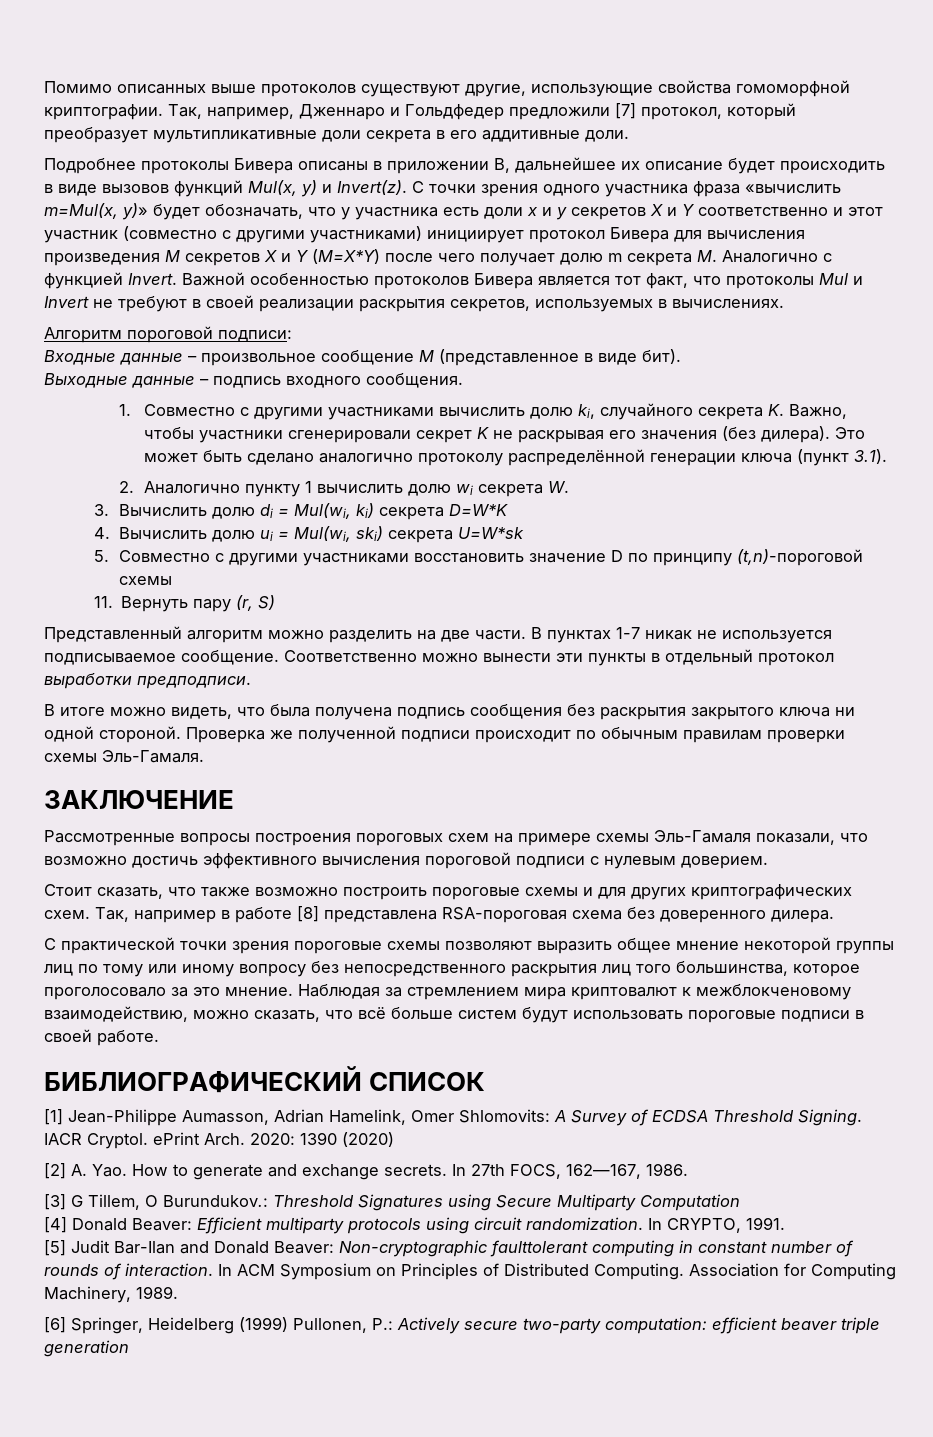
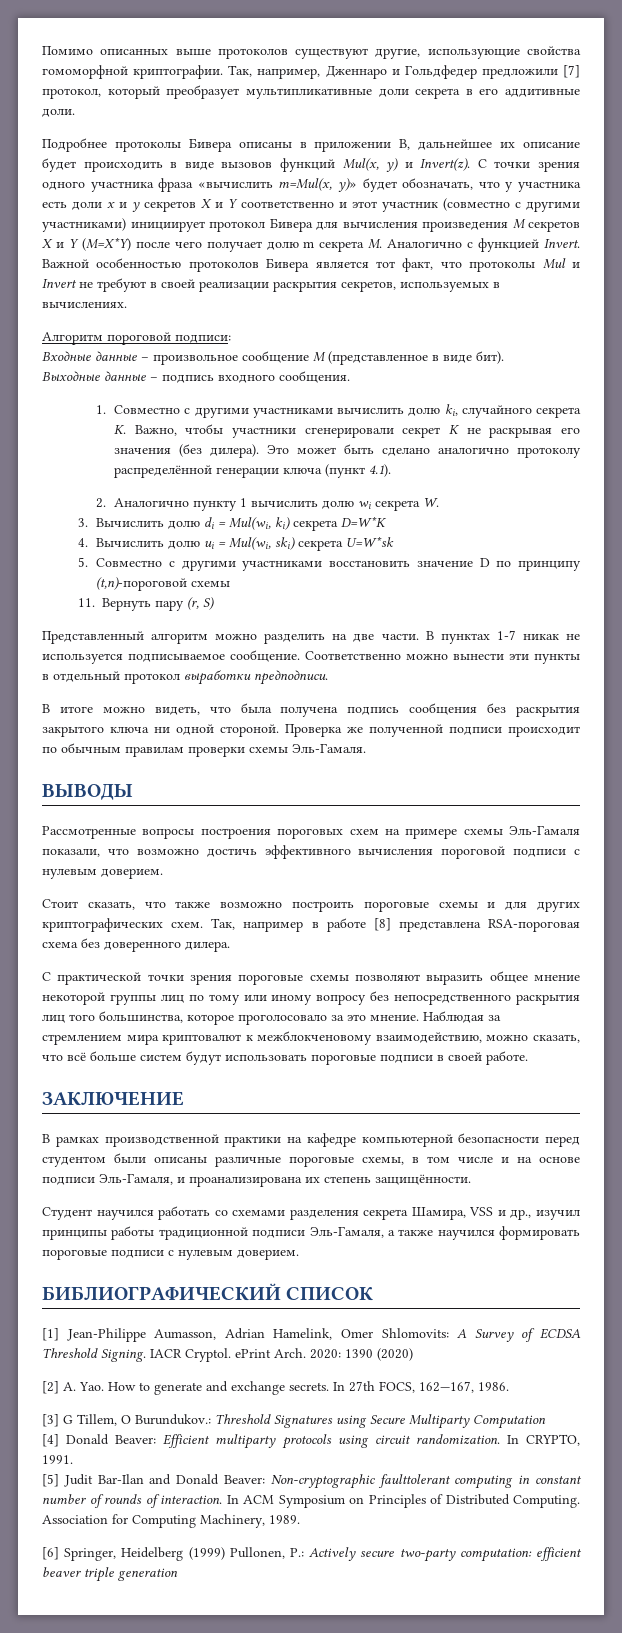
- Это может быть сделано аналогично протоколу распределённой генерации ключа (пункт 3.1).
+ Это может быть сделано аналогично протоколу распределённой генерации ключа (пункт 4.1).
- ЗАКЛЮЧЕНИЕ
+ ВЫВОДЫ
+ ЗАКЛЮЧЕНИЕ
+ В рамках производственной практики на кафедре компьютерной безопасности перед студентом были описаны различные пороговые схемы, в том числе и на основе подписи Эль-Гамаля, и проанализирована их степень защищённости.
+ Студент научился работать со схемами разделения секрета Шамира, VSS и др., изучил принципы работы традиционной подписи Эль-Гамаля, а также научился формировать пороговые подписи с нулевым доверием.

